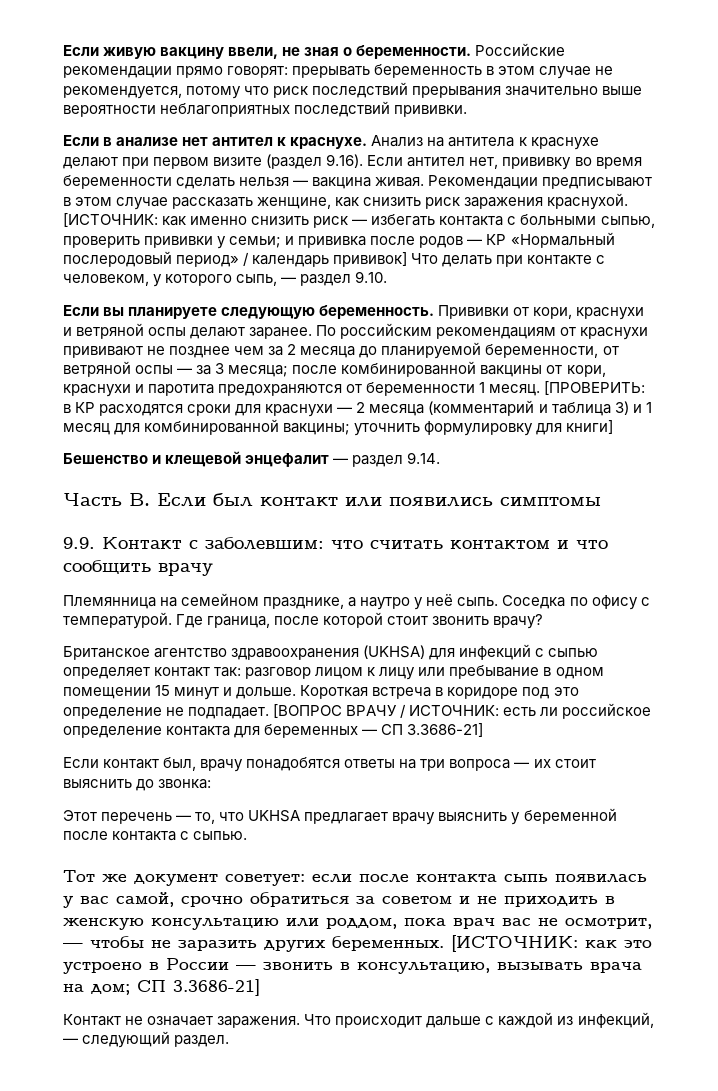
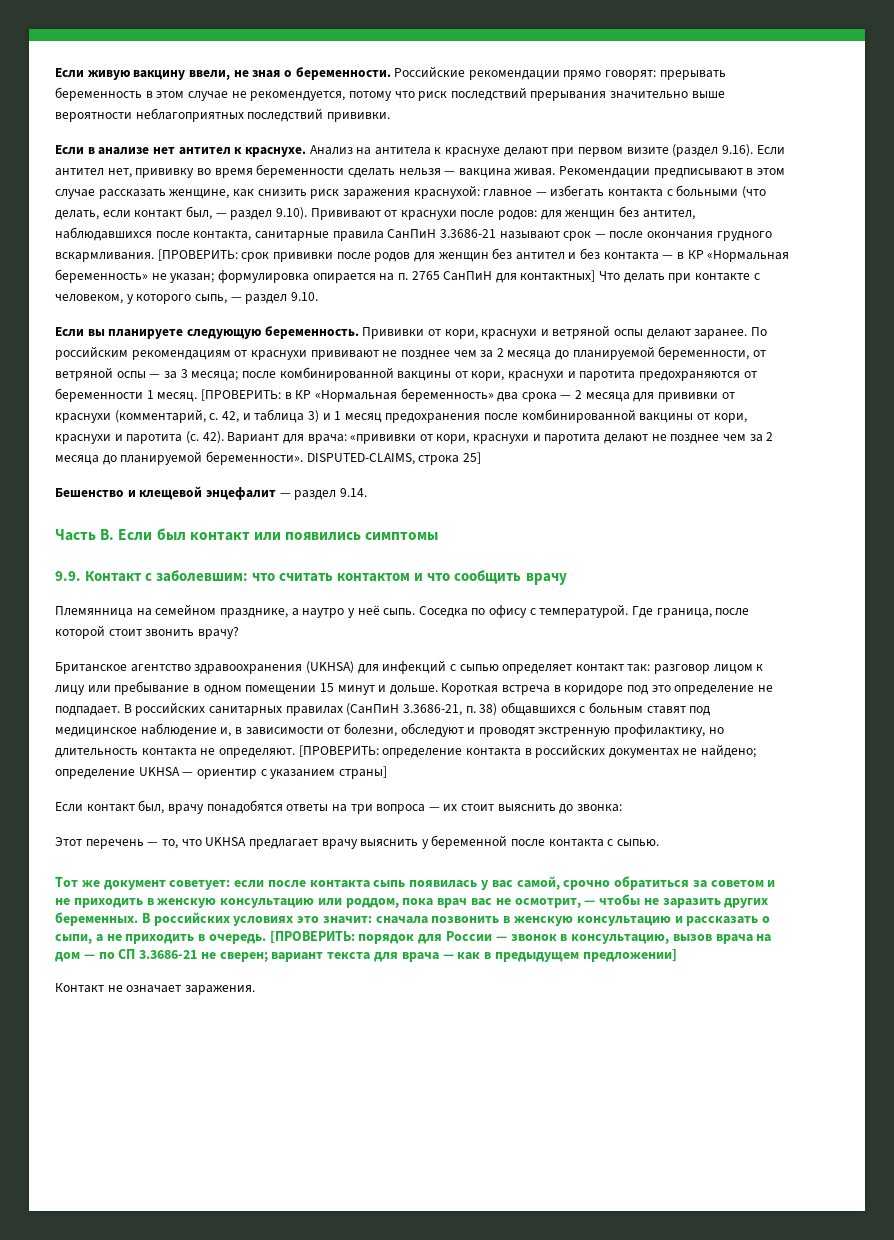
- Рекомендации предписывают в этом случае рассказать женщине, как снизить риск заражения краснухой. [ИСТОЧНИК: как именно снизить риск — избегать контакта с больными сыпью, проверить прививки у семьи; и прививка после родов — КР «Нормальный послеродовый период» / календарь прививок] Что делать при контакте с человеком, у которого сыпь, — раздел 9.10.
+ Рекомендации предписывают в этом случае рассказать женщине, как снизить риск заражения краснухой: главное — избегать контакта с больными (что делать, если контакт был, — раздел 9.10). Прививают от краснухи после родов: для женщин без антител, наблюдавшихся после контакта, санитарные правила СанПиН 3.3686-21 называют срок — после окончания грудного вскармливания. [ПРОВЕРИТЬ: срок прививки после родов для женщин без антител и без контакта — в КР «Нормальная беременность» не указан; формулировка опирается на п. 2765 СанПиН для контактных] Что делать при контакте с человеком, у которого сыпь, — раздел 9.10.
- [ПРОВЕРИТЬ: в КР расходятся сроки для краснухи — 2 месяца (комментарий и таблица 3) и 1 месяц для комбинированной вакцины; уточнить формулировку для книги]
+ [ПРОВЕРИТЬ: в КР «Нормальная беременность» два срока — 2 месяца для прививки от краснухи (комментарий, с. 42, и таблица 3) и 1 месяц предохранения после комбинированной вакцины от кори, краснухи и паротита (с. 42). Вариант для врача: «прививки от кори, краснухи и паротита делают не позднее чем за 2 месяца до планируемой беременности». DISPUTED-CLAIMS, строка 25]
- [ВОПРОС ВРАЧУ / ИСТОЧНИК: есть ли российское определение контакта для беременных — СП 3.3686-21]
+ В российских санитарных правилах (СанПиН 3.3686-21, п. 38) общавшихся с больным ставят под медицинское наблюдение и, в зависимости от болезни, обследуют и проводят экстренную профилактику, но длительность контакта не определяют. [ПРОВЕРИТЬ: определение контакта в российских документах не найдено; определение UKHSA — ориентир с указанием страны]
- [ИСТОЧНИК: как это устроено в России — звонить в консультацию, вызывать врача на дом; СП 3.3686-21]
- Контакт не означает заражения. Что происходит дальше с каждой из инфекций, — следующий раздел.
+ В российских условиях это значит: сначала позвонить в женскую консультацию и рассказать о сыпи, а не приходить в очередь. [ПРОВЕРИТЬ: порядок для России — звонок в консультацию, вызов врача на дом — по СП 3.3686-21 не сверен; вариант текста для врача — как в предыдущем предложении]
+ Контакт не означает заражения.

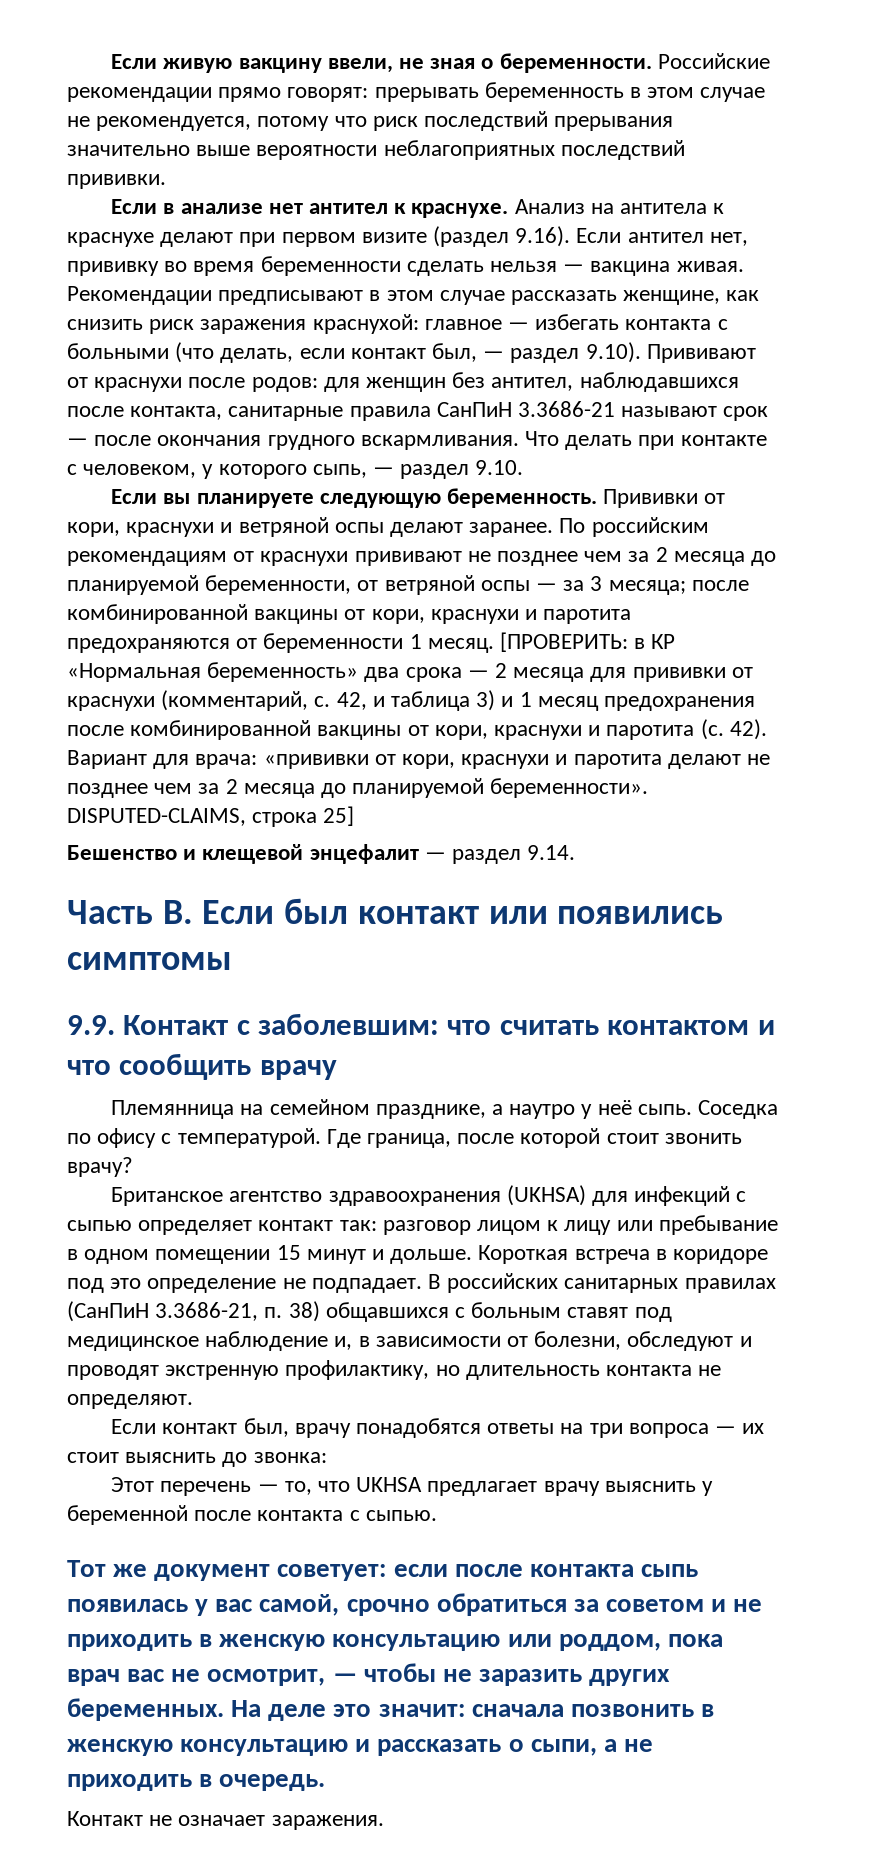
- [ПРОВЕРИТЬ: срок прививки после родов для женщин без антител и без контакта — в КР «Нормальная беременность» не указан; формулировка опирается на п. 2765 СанПиН для контактных] Что делать при контакте с человеком, у которого сыпь, — раздел 9.10.
+ Что делать при контакте с человеком, у которого сыпь, — раздел 9.10.
- [ПРОВЕРИТЬ: определение контакта в российских документах не найдено; определение UKHSA — ориентир с указанием страны]
- В российских условиях это значит: сначала позвонить в женскую консультацию и рассказать о сыпи, а не приходить в очередь. [ПРОВЕРИТЬ: порядок для России — звонок в консультацию, вызов врача на дом — по СП 3.3686-21 не сверен; вариант текста для врача — как в предыдущем предложении]
+ На деле это значит: сначала позвонить в женскую консультацию и рассказать о сыпи, а не приходить в очередь.

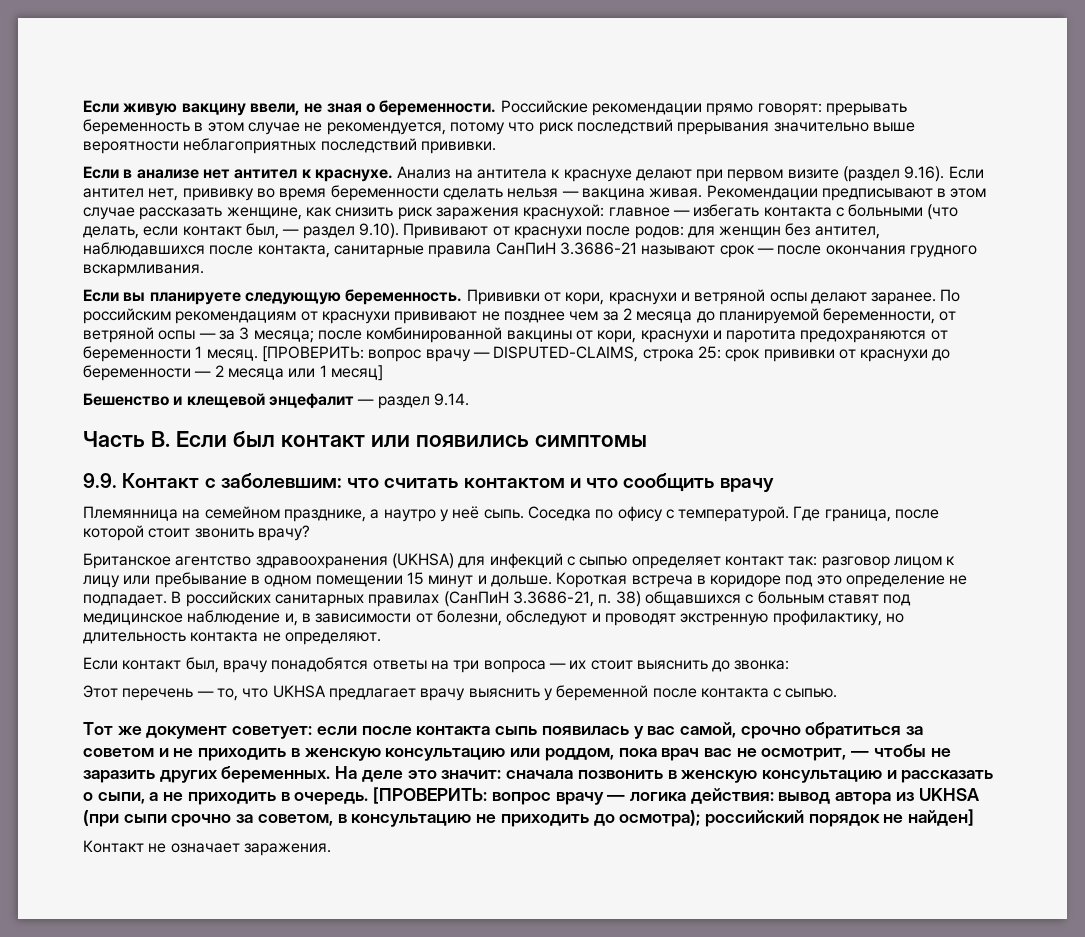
- Что делать при контакте с человеком, у которого сыпь, — раздел 9.10.
- [ПРОВЕРИТЬ: в КР «Нормальная беременность» два срока — 2 месяца для прививки от краснухи (комментарий, с. 42, и таблица 3) и 1 месяц предохранения после комбинированной вакцины от кори, краснухи и паротита (с. 42). Вариант для врача: «прививки от кори, краснухи и паротита делают не позднее чем за 2 месяца до планируемой беременности». DISPUTED-CLAIMS, строка 25]
+ [ПРОВЕРИТЬ: вопрос врачу — DISPUTED-CLAIMS, строка 25: срок прививки от краснухи до беременности — 2 месяца или 1 месяц]
+ [ПРОВЕРИТЬ: вопрос врачу — логика действия: вывод автора из UKHSA (при сыпи срочно за советом, в консультацию не приходить до осмотра); российский порядок не найден]

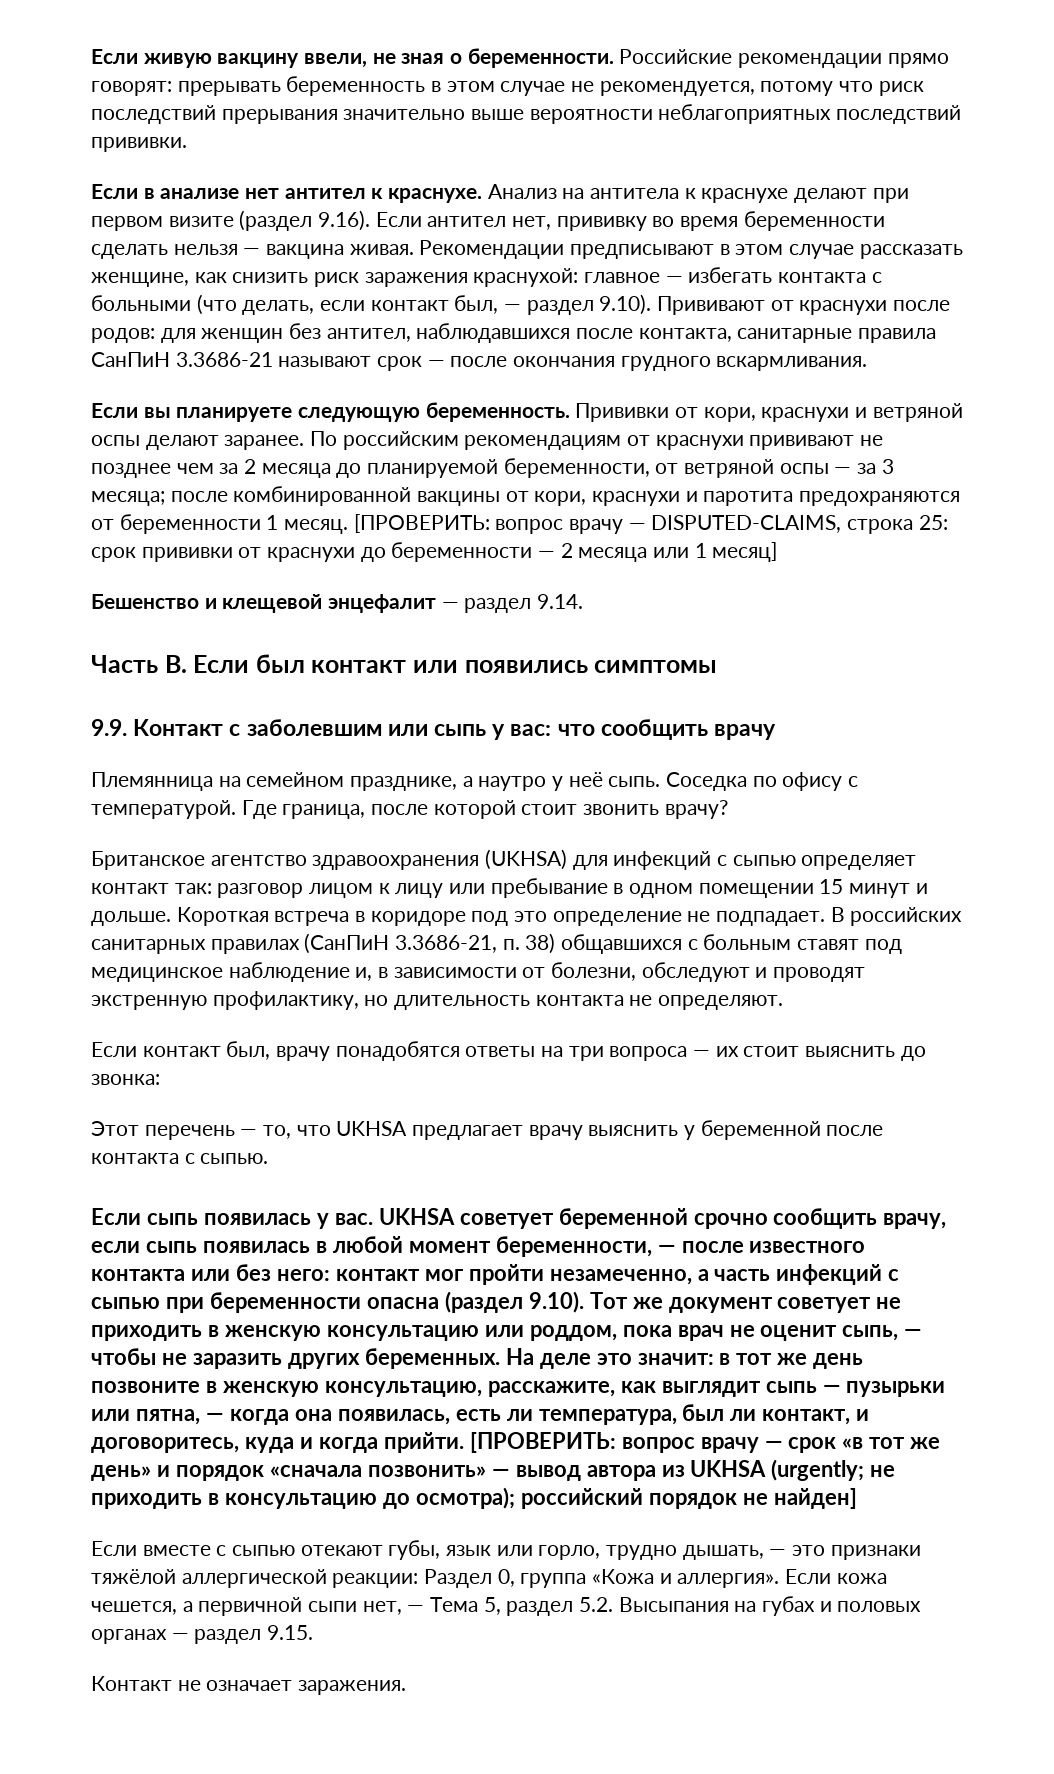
- 9.9. Контакт с заболевшим: что считать контактом и что сообщить врачу
+ 9.9. Контакт с заболевшим или сыпь у вас: что сообщить врачу
- Тот же документ советует: если после контакта сыпь появилась у вас самой, срочно обратиться за советом и не приходить в женскую консультацию или роддом, пока врач вас не осмотрит, — чтобы не заразить других беременных.
+ Если сыпь появилась у вас. UKHSA советует беременной срочно сообщить врачу, если сыпь появилась в любой момент беременности, — после известного контакта или без него: контакт мог пройти незамеченно, а часть инфекций с сыпью при беременности опасна (раздел 9.10). Тот же документ советует не приходить в женскую консультацию или роддом, пока врач не оценит сыпь, — чтобы не заразить других беременных.
- На деле это значит: сначала позвонить в женскую консультацию и рассказать о сыпи, а не приходить в очередь. [ПРОВЕРИТЬ: вопрос врачу — логика действия: вывод автора из UKHSA (при сыпи срочно за советом, в консультацию не приходить до осмотра); российский порядок не найден]
+ На деле это значит: в тот же день позвоните в женскую консультацию, расскажите, как выглядит сыпь — пузырьки или пятна, — когда она появилась, есть ли температура, был ли контакт, и договоритесь, куда и когда прийти. [ПРОВЕРИТЬ: вопрос врачу — срок «в тот же день» и порядок «сначала позвонить» — вывод автора из UKHSA (urgently; не приходить в консультацию до осмотра); российский порядок не найден]
+ Если вместе с сыпью отекают губы, язык или горло, трудно дышать, — это признаки тяжёлой аллергической реакции: Раздел 0, группа «Кожа и аллергия». Если кожа чешется, а первичной сыпи нет, — Тема 5, раздел 5.2. Высыпания на губах и половых органах — раздел 9.15.

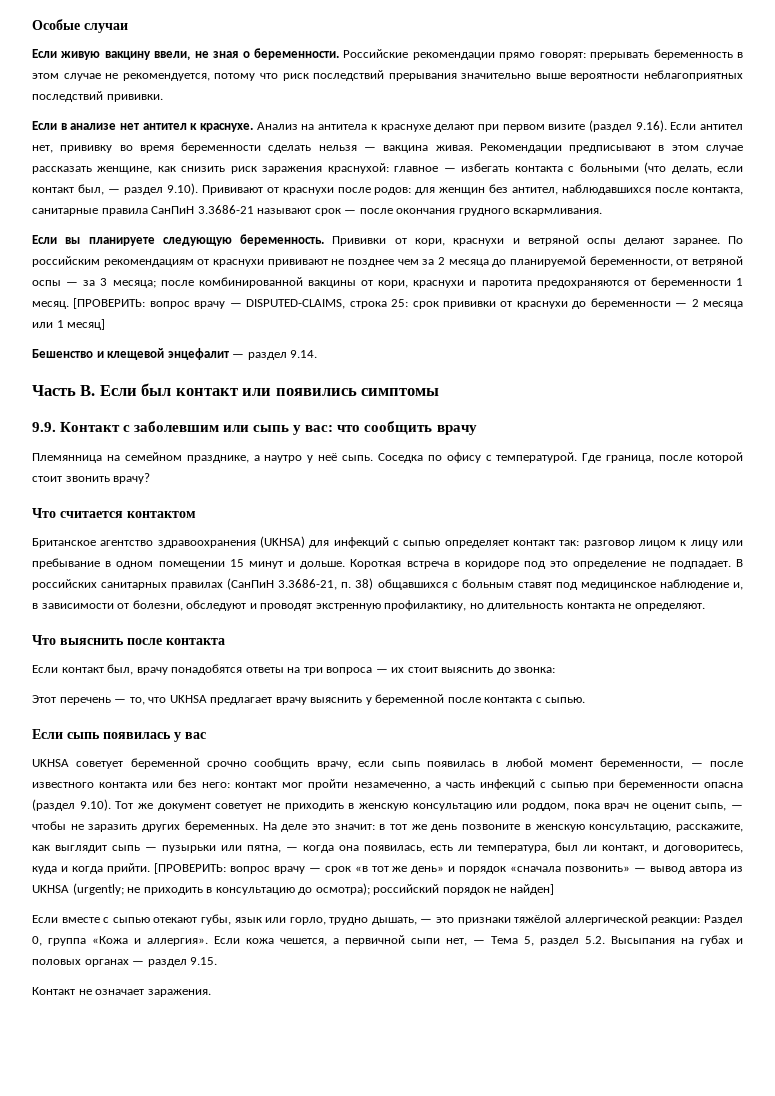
+ Особые случаи
+ Что считается контактом
+ Что выяснить после контакта
- Если сыпь появилась у вас. UKHSA советует беременной срочно сообщить врачу, если сыпь появилась в любой момент беременности, — после известного контакта или без него: контакт мог пройти незамеченно, а часть инфекций с сыпью при беременности опасна (раздел 9.10). Тот же документ советует не приходить в женскую консультацию или роддом, пока врач не оценит сыпь, — чтобы не заразить других беременных.
+ Если сыпь появилась у вас
+ UKHSA советует беременной срочно сообщить врачу, если сыпь появилась в любой момент беременности, — после известного контакта или без него: контакт мог пройти незамеченно, а часть инфекций с сыпью при беременности опасна (раздел 9.10). Тот же документ советует не приходить в женскую консультацию или роддом, пока врач не оценит сыпь, — чтобы не заразить других беременных.

